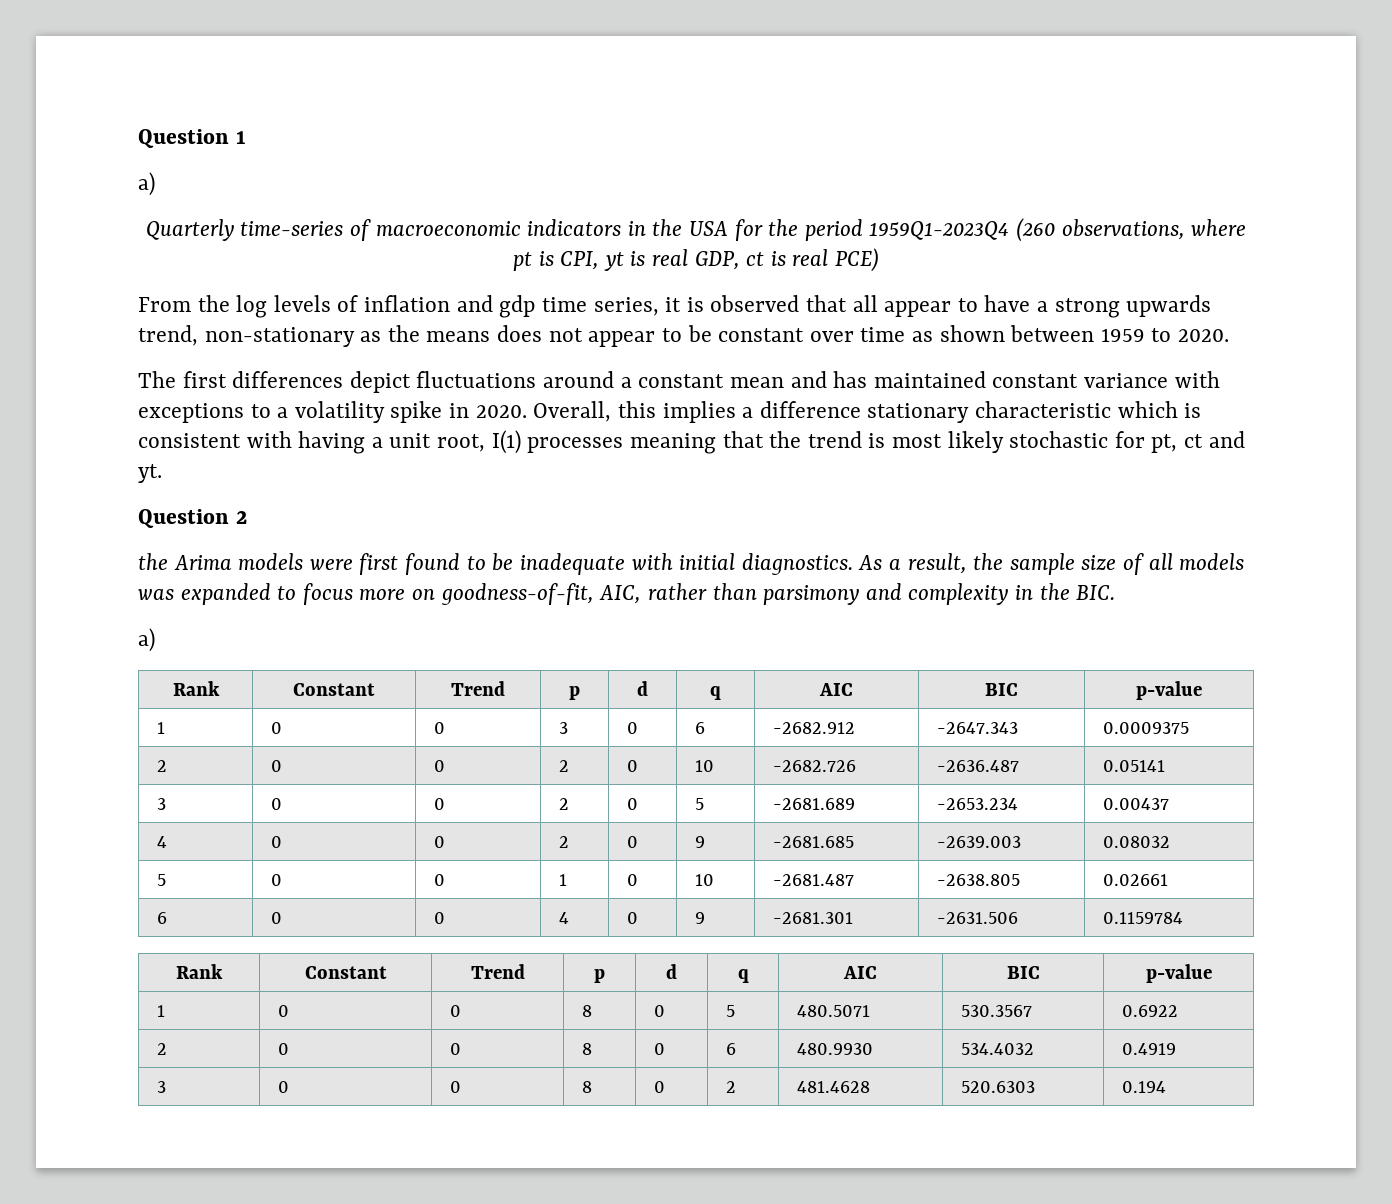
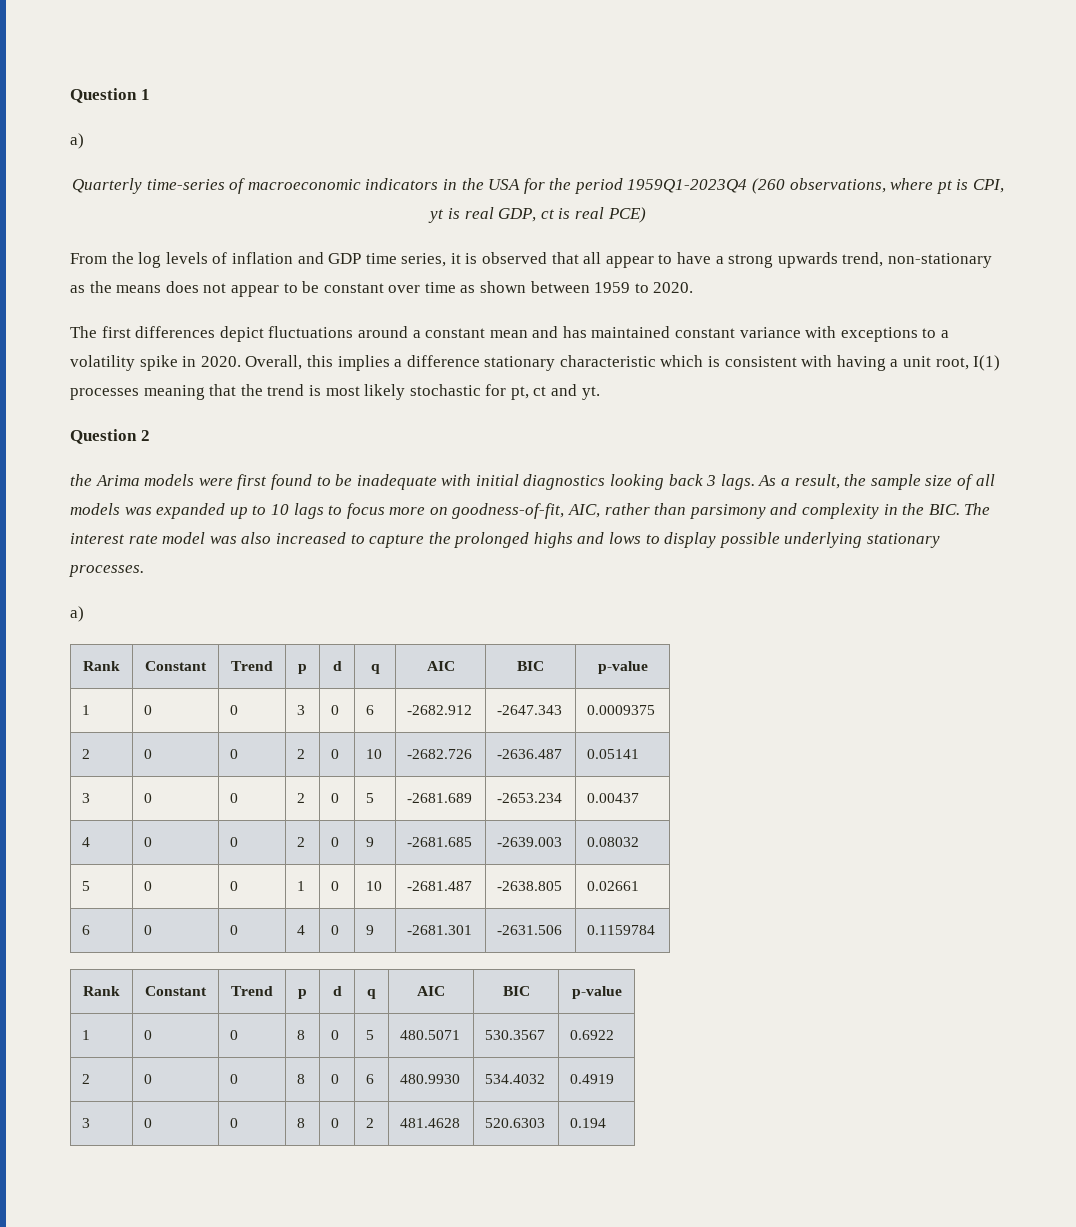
- From the log levels of inflation and gdp time series, it is observed that all appear to have a strong upwards trend, non-stationary as the means does not appear to be constant over time as shown between 1959 to 2020.
+ From the log levels of inflation and GDP time series, it is observed that all appear to have a strong upwards trend, non-stationary as the means does not appear to be constant over time as shown between 1959 to 2020.
- the Arima models were first found to be inadequate with initial diagnostics.
+ the Arima models were first found to be inadequate with initial diagnostics looking back 3 lags.
- As a result, the sample size of all models was expanded to focus more on goodness-of-fit, AIC, rather than parsimony and complexity in the BIC.
+ As a result, the sample size of all models was expanded up to 10 lags to focus more on goodness-of-fit, AIC, rather than parsimony and complexity in the BIC. The interest rate model was also increased to capture the prolonged highs and lows to display possible underlying stationary processes.

